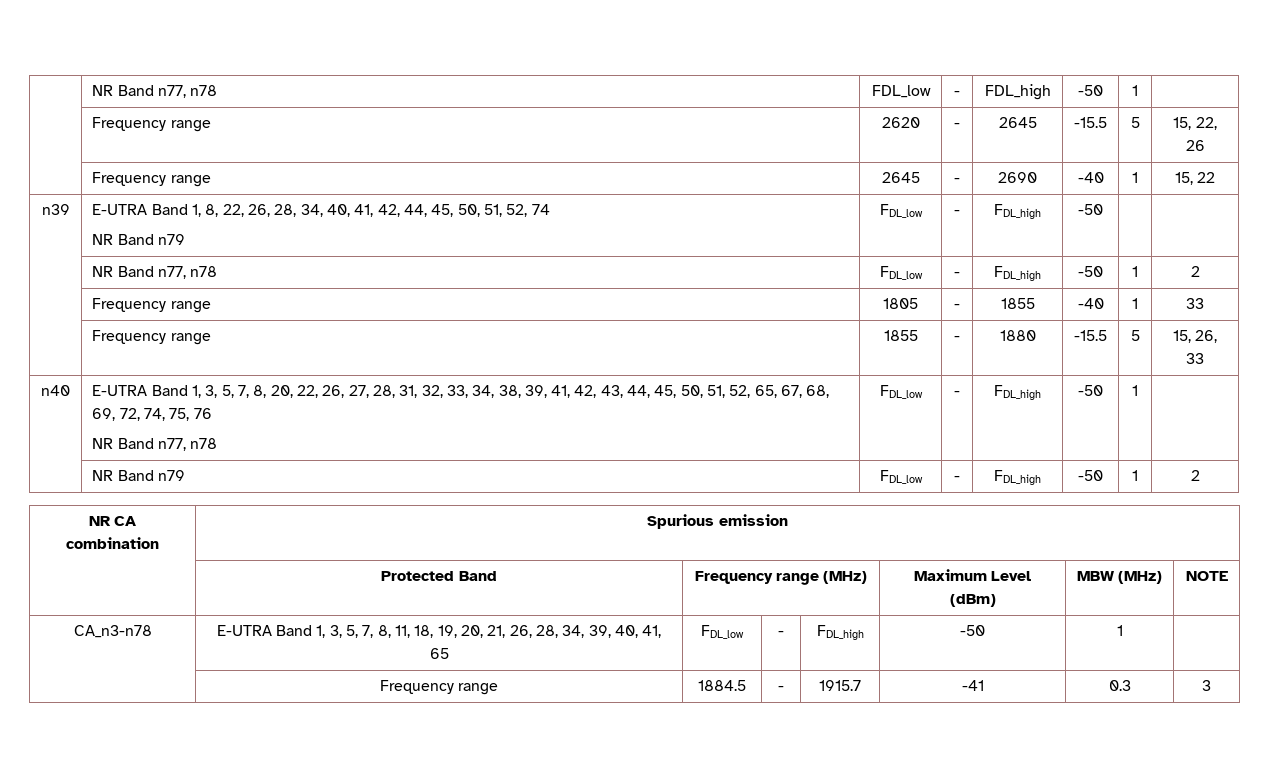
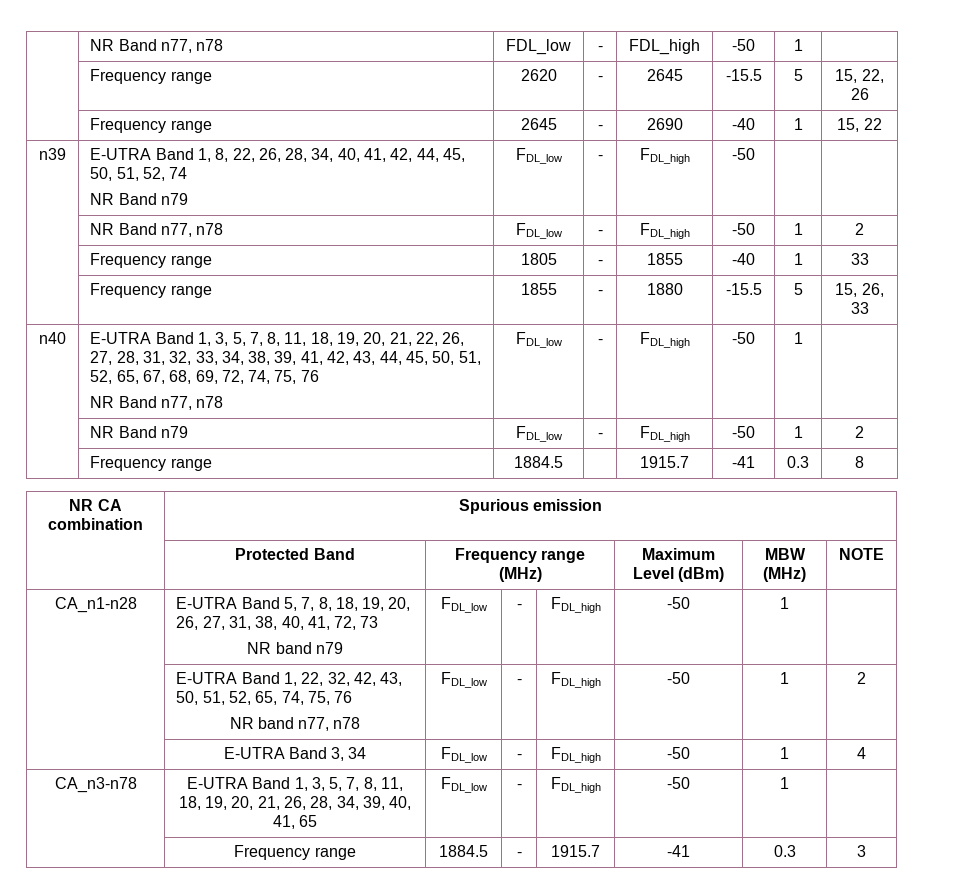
- E-UTRA Band 1, 3, 5, 7, 8, 20, 22, 26, 27, 28, 31, 32, 33, 34, 38, 39, 41, 42, 43, 44, 45, 50, 51, 52, 65, 67, 68, 69, 72, 74, 75, 76
+ E-UTRA Band 1, 3, 5, 7, 8, 11, 18, 19, 20, 21, 22, 26, 27, 28, 31, 32, 33, 34, 38, 39, 41, 42, 43, 44, 45, 50, 51, 52, 65, 67, 68, 69, 72, 74, 75, 76
+ | Frequency range | 1884.5 | | 1915.7 | -41 | 0.3 | 8
+ CA_n1-n28 | E-UTRA Band 5, 7, 8, 18, 19, 20, 26, 27, 31, 38, 40, 41, 72, 73
+ NR band n79 | FDL_low | - | FDL_high | -50 | 1 |
+ | E-UTRA Band 1, 22, 32, 42, 43, 50, 51, 52, 65, 74, 75, 76
+ NR band n77, n78 | FDL_low | - | FDL_high | -50 | 1 | 2
+ | E-UTRA Band 3, 34 | FDL_low | - | FDL_high | -50 | 1 | 4

